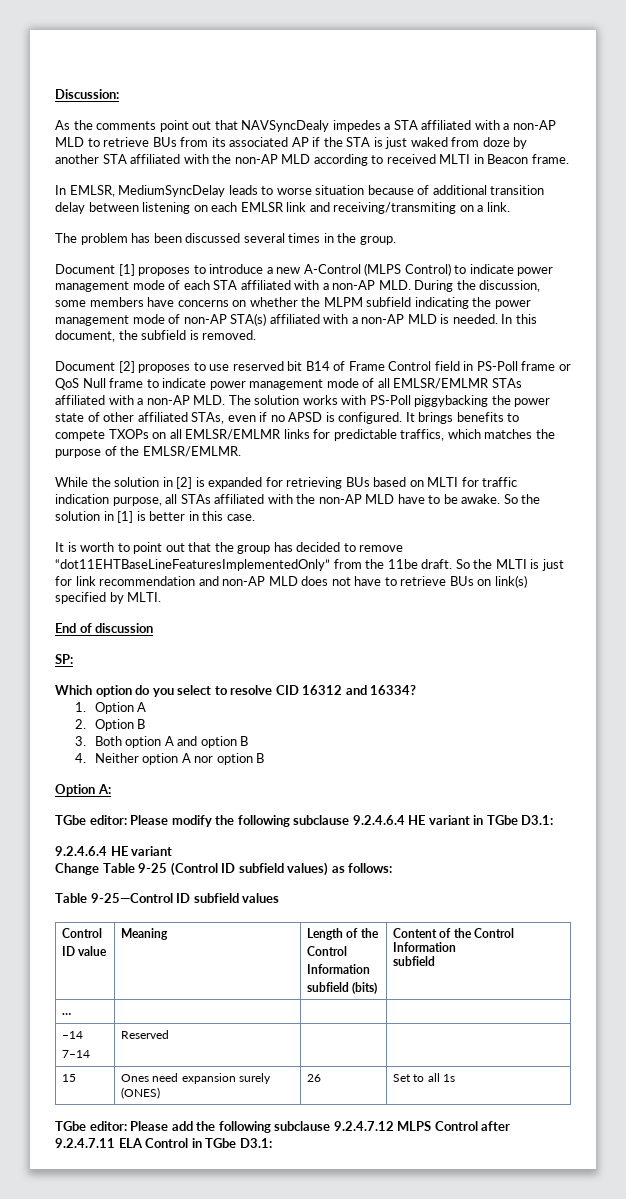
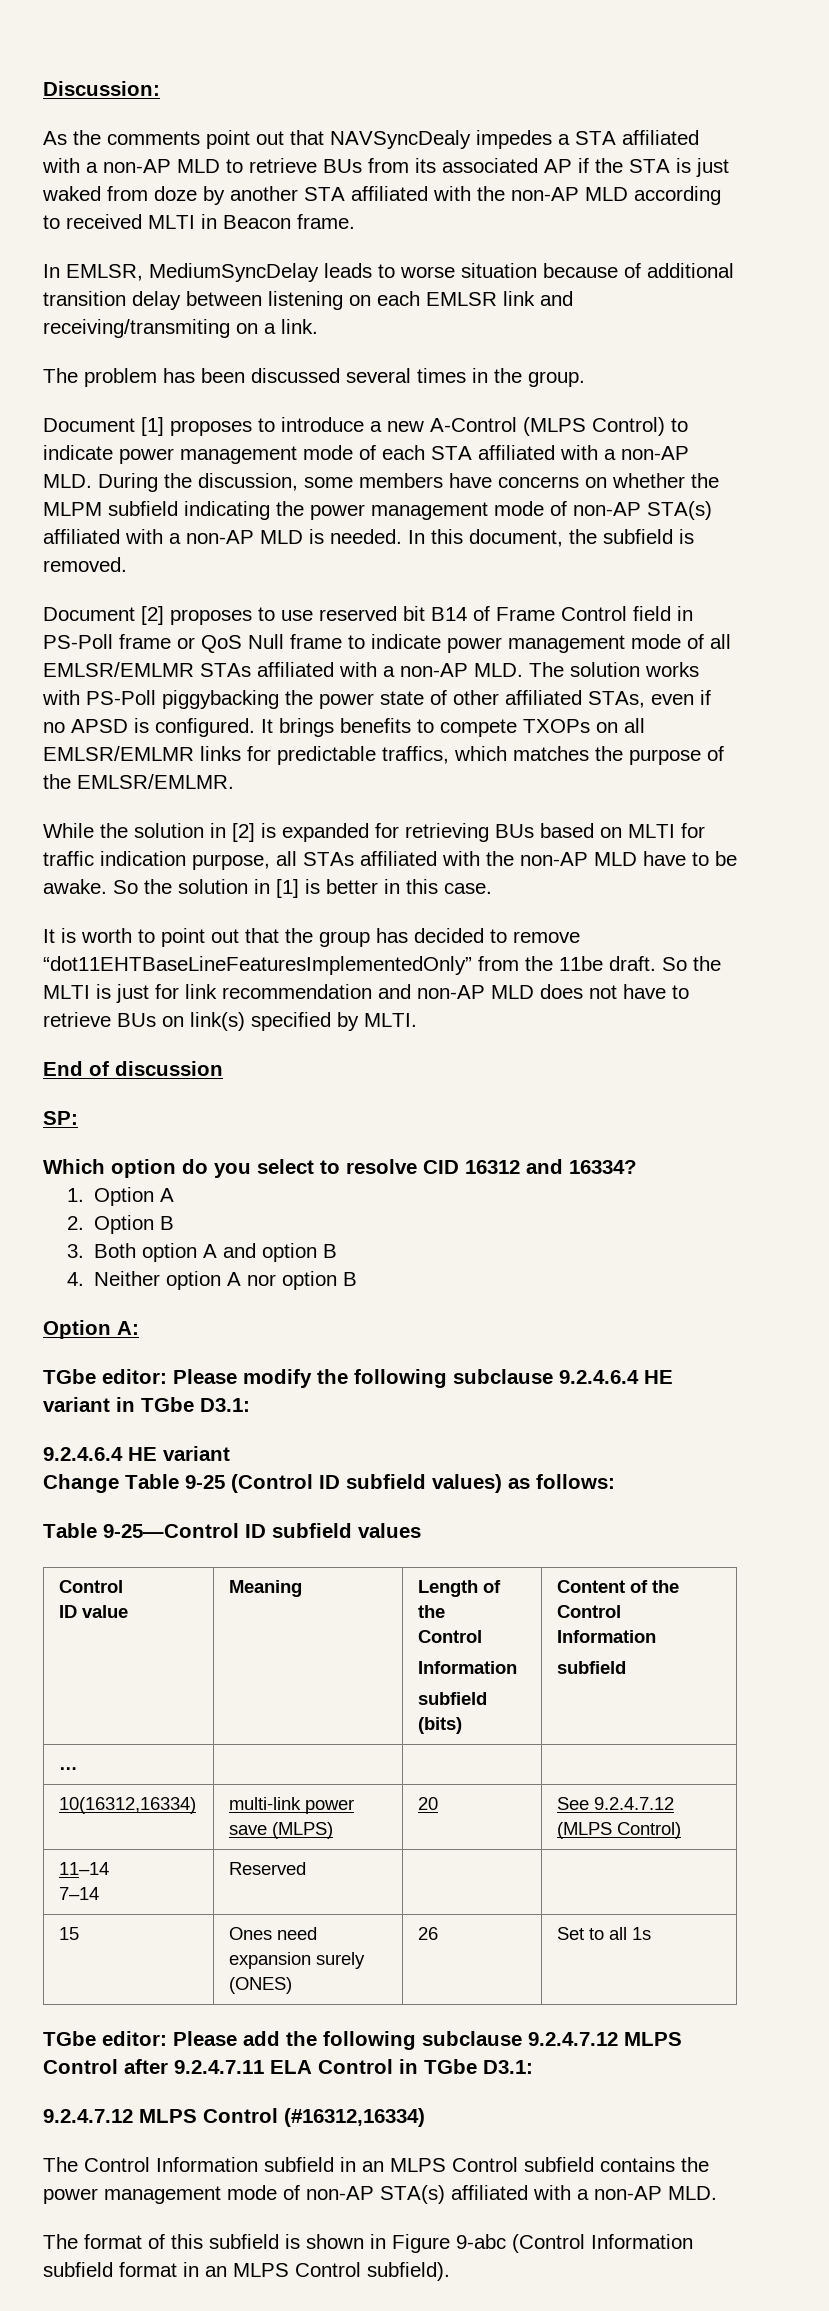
- –14
+ 10(16312,16334) | multi-link power save (MLPS) | 20 | See 9.2.4.7.12 (MLPS Control)
+ 11–14
+ 9.2.4.7.12 MLPS Control (#16312,16334)
+ The Control Information subfield in an MLPS Control subfield contains the power management mode of non-AP STA(s) affiliated with a non-AP MLD.
+ The format of this subfield is shown in Figure 9-abc (Control Information subfield format in an MLPS Control subfield).

